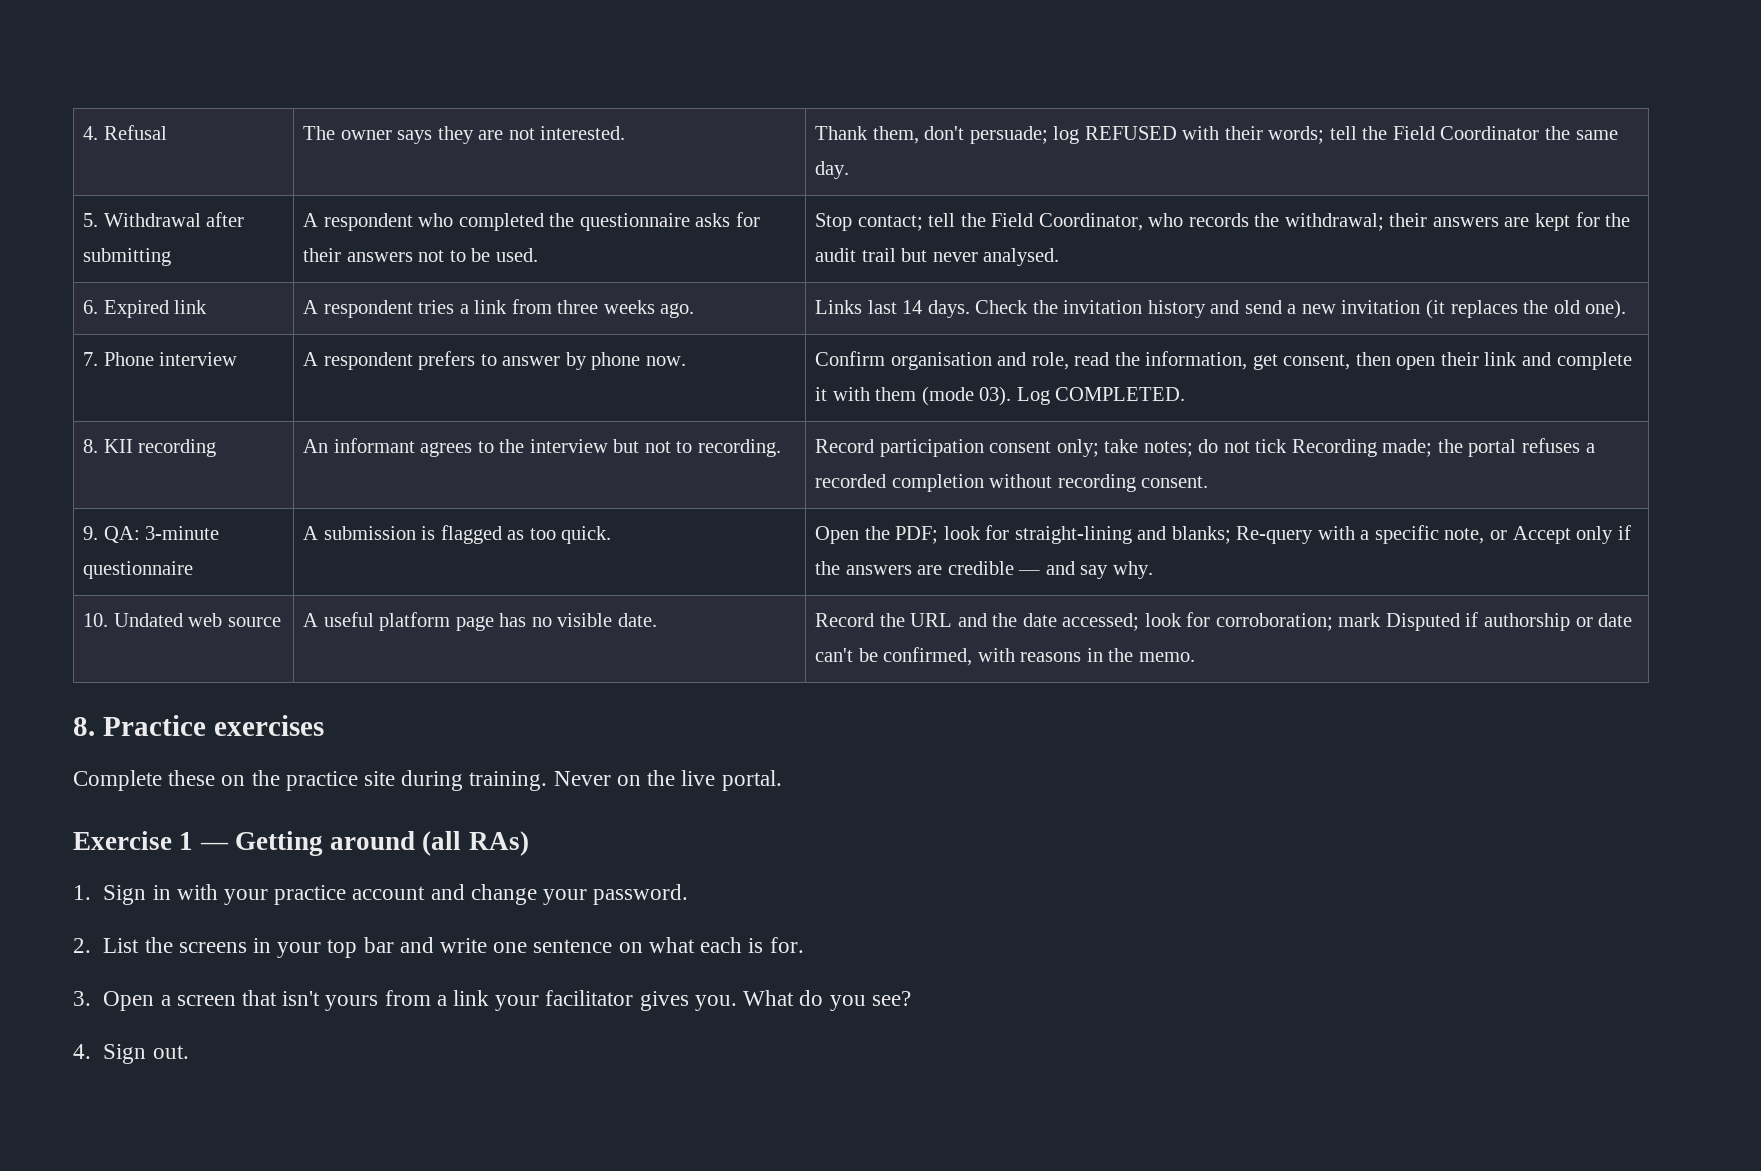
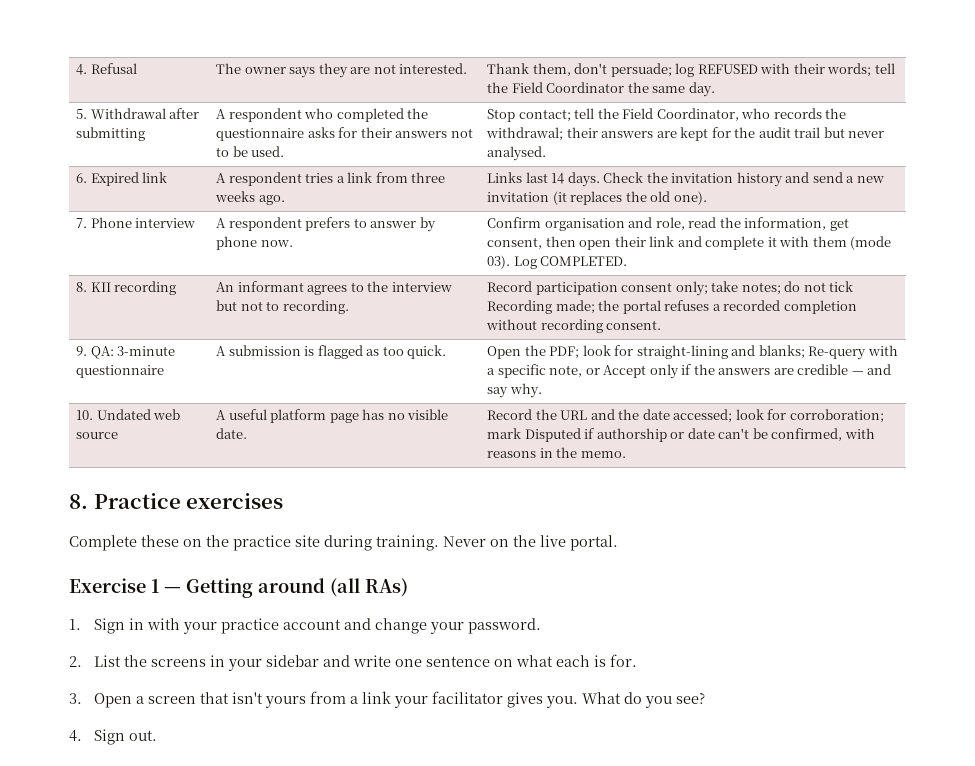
- 2. List the screens in your top bar and write one sentence on what each is for.
+ 2. List the screens in your sidebar and write one sentence on what each is for.

